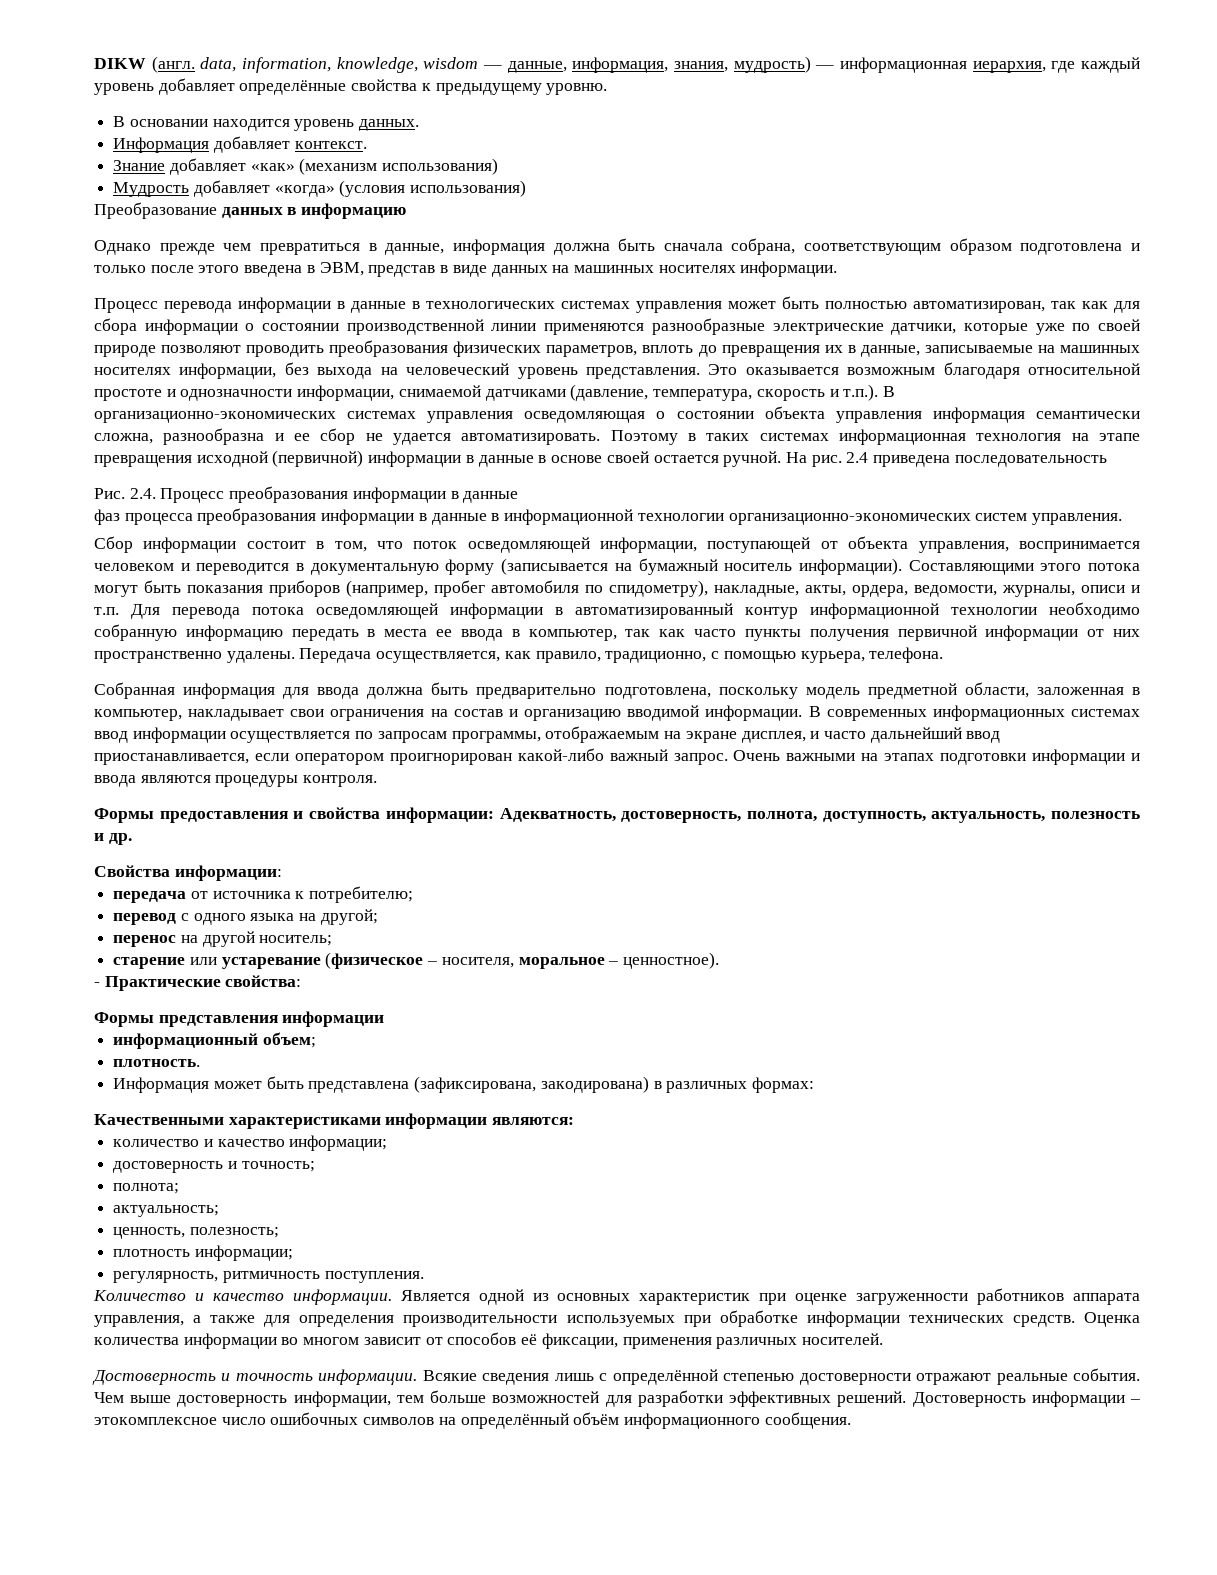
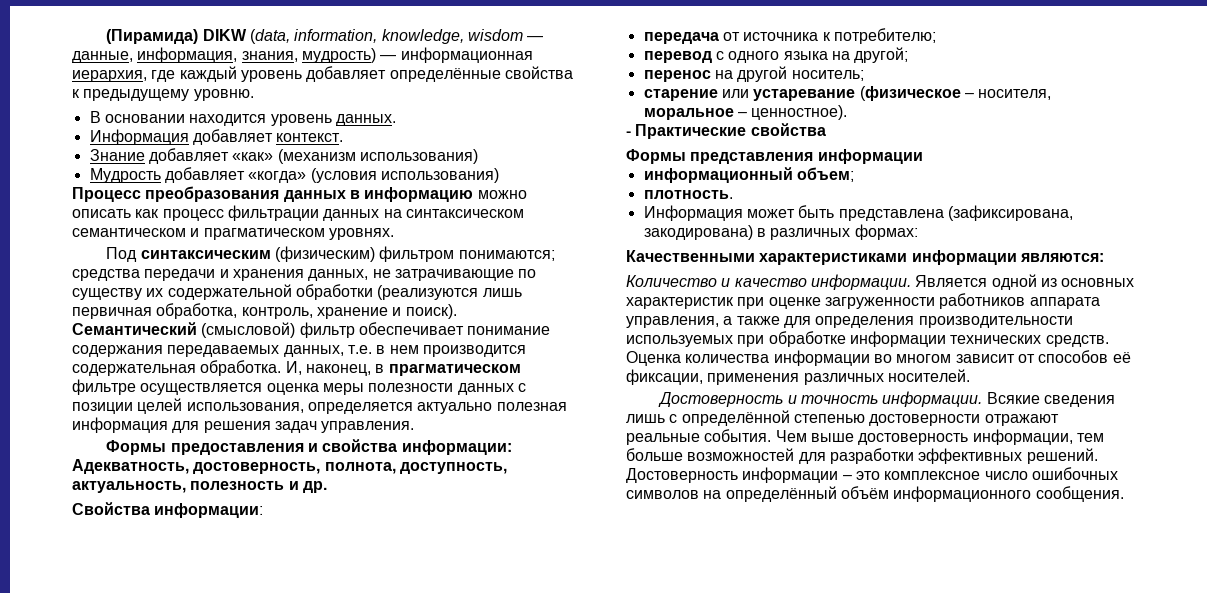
- DIKW (англ. data, information, knowledge, wisdom — данные, информация, знания, мудрость) — информационная иерархия, где каждый уровень добавляет определённые свойства к предыдущему уровню.
+ (Пирамида) DIKW (data, information, knowledge, wisdom — данные, информация, знания, мудрость) — информационная иерархия, где каждый уровень добавляет определённые свойства к предыдущему уровню.
- Преобразование данных в информацию
- Однако прежде чем превратиться в данные, информация должна быть сначала собрана, соответствующим образом подготовлена и только после этого введена в ЭВМ, представ в виде данных на машинных носителях информации.
- Процесс перевода информации в данные в технологических системах управления может быть полностью автоматизирован, так как для сбора информации о состоянии производственной линии применяются разнообразные электрические датчики, которые уже по своей природе позволяют проводить преобразования физических параметров, вплоть до превращения их в данные, записываемые на машинных носителях информации, без выхода на человеческий уровень представления. Это оказывается возможным благодаря относительной простоте и однозначности информации, снимаемой датчиками (давление, температура, скорость и т.п.). В организационно-экономических системах управления осведомляющая о состоянии объекта управления информация семантически сложна, разнообразна и ее сбор не удается автоматизировать. Поэтому в таких системах информационная технология на этапе превращения исходной (первичной) информации в данные в основе своей остается ручной. На рис. 2.4 приведена последовательность
- Рис. 2.4. Процесс преобразования информации в данные
- фаз процесса преобразования информации в данные в информационной технологии организационно-экономических систем управления.
- Сбор информации состоит в том, что поток осведомляющей информации, поступающей от объекта управления, воспринимается человеком и переводится в документальную форму (записывается на бумажный носитель информации). Составляющими этого потока могут быть показания приборов (например, пробег автомобиля по спидометру), накладные, акты, ордера, ведомости, журналы, описи и т.п. Для перевода потока осведомляющей информации в автоматизированный контур информационной технологии необходимо собранную информацию передать в места ее ввода в компьютер, так как часто пункты получения первичной информации от них пространственно удалены. Передача осуществляется, как правило, традиционно, с помощью курьера, телефона.
- Собранная информация для ввода должна быть предварительно подготовлена, поскольку модель предметной области, заложенная в компьютер, накладывает свои ограничения на состав и организацию вводимой информации. В современных информационных системах ввод информации осуществляется по запросам программы, отображаемым на экране дисплея, и часто дальнейший ввод приостанавливается, если оператором проигнорирован какой-либо важный запрос. Очень важными на этапах подготовки информации и ввода являются процедуры контроля.
+ Процесс преобразования данных в информацию можно описать как процесс фильтрации данных на синтаксическом семантическом и прагматическом уровнях.
+ Под синтаксическим (физическим) фильтром понимаются; средства передачи и хранения данных, не затрачивающие по существу их содержательной обработки (реализуются лишь первичная обработка, контроль, хранение и поиск). Семантический (смысловой) фильтр обеспечивает понимание содержания передаваемых данных, т.е. в нем производится содержательная обработка. И, наконец, в прагматическом фильтре осуществляется оценка меры полезности данных с позиции целей использования, определяется актуально полезная информация для решения задач управления.
- - Практические свойства:
+ - Практические свойства
- количество и качество информации;
- достоверность и точность;
- полнота;
- актуальность;
- ценность, полезность;
- плотность информации;
- регулярность, ритмичность поступления.
- Достоверность информации – этокомплексное число ошибочных символов на определённый объём информационного сообщения.
+ Достоверность информации – это комплексное число ошибочных символов на определённый объём информационного сообщения.

